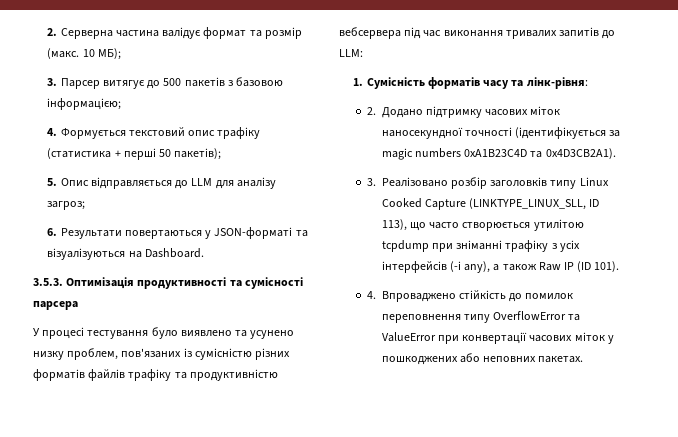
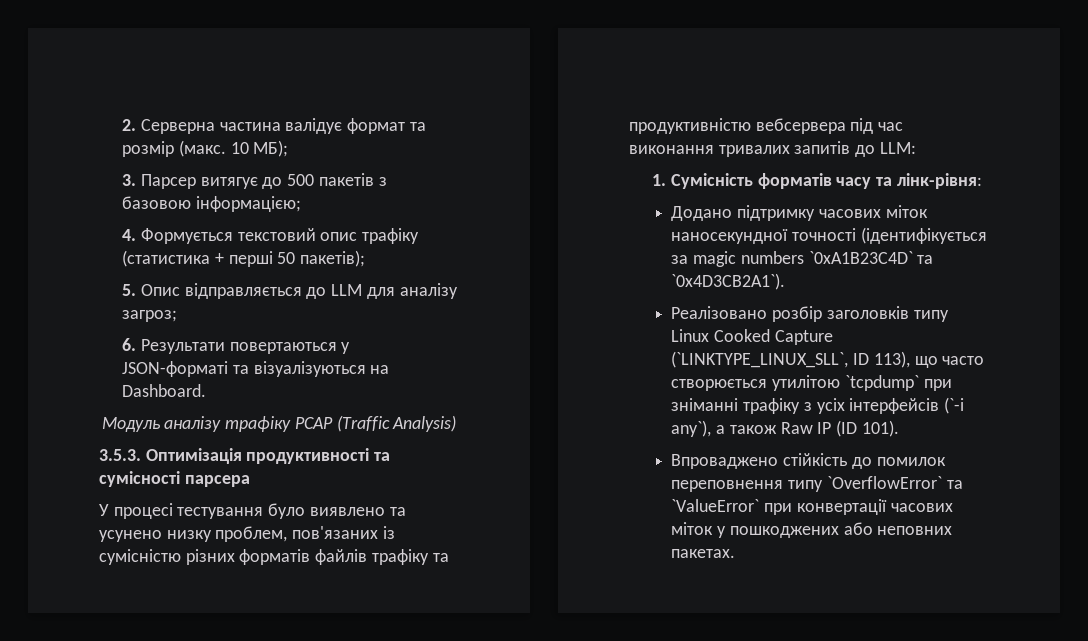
+ Модуль аналізу трафіку PCAP (Traffic Analysis)
- 2. Додано підтримку часових міток наносекундної точності (ідентифікується за magic numbers 0xA1B23C4D та 0x4D3CB2A1).
- 3. Реалізовано розбір заголовків типу Linux Cooked Capture (LINKTYPE_LINUX_SLL, ID 113), що часто створюється утилітою tcpdump при зніманні трафіку з усіх інтерфейсів (-i any), а також Raw IP (ID 101).
+ Додано підтримку часових міток наносекундної точності (ідентифікується за magic numbers `0xA1B23C4D` та `0x4D3CB2A1`).
+ Реалізовано розбір заголовків типу Linux Cooked Capture (`LINKTYPE_LINUX_SLL`, ID 113), що часто створюється утилітою `tcpdump` при зніманні трафіку з усіх інтерфейсів (`-i any`), а також Raw IP (ID 101).
- 4. Впроваджено стійкість до помилок переповнення типу OverflowError та ValueError при конвертації часових міток у пошкоджених або неповних пакетах.
+ Впроваджено стійкість до помилок переповнення типу `OverflowError` та `ValueError` при конвертації часових міток у пошкоджених або неповних пакетах.

